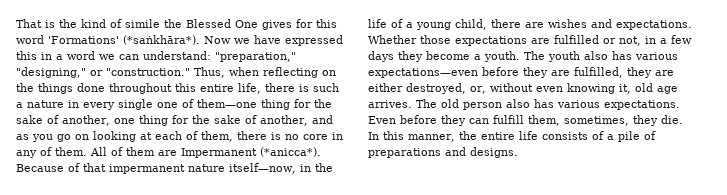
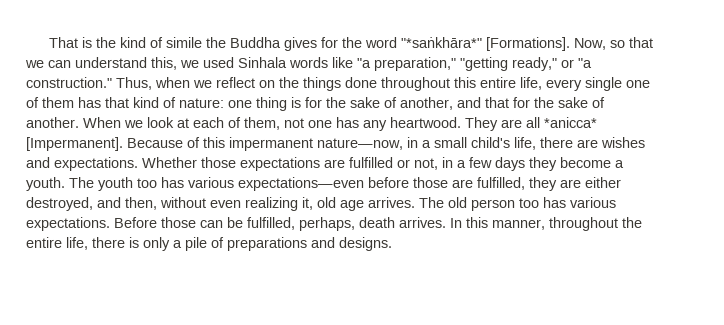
- That is the kind of simile the Blessed One gives for this word 'Formations' (*saṅkhāra*). Now we have expressed this in a word we can understand: "preparation," "designing," or "construction." Thus, when reflecting on the things done throughout this entire life, there is such a nature in every single one of them—one thing for the sake of another, one thing for the sake of another, and as you go on looking at each of them, there is no core in any of them. All of them are Impermanent (*anicca*). Because of that impermanent nature itself—now, in the life of a young child, there are wishes and expectations.
+ That is the kind of simile the Buddha gives for the word "*saṅkhāra*" [Formations]. Now, so that we can understand this, we used Sinhala words like "a preparation," "getting ready," or "a construction." Thus, when we reflect on the things done throughout this entire life, every single one of them has that kind of nature: one thing is for the sake of another, and that for the sake of another. When we look at each of them, not one has any heartwood. They are all *anicca* [Impermanent]. Because of this impermanent nature—now, in a small child's life, there are wishes and expectations.
- The youth also has various expectations—even before they are fulfilled, they are either destroyed, or, without even knowing it, old age arrives.
+ The youth too has various expectations—even before those are fulfilled, they are either destroyed, and then, without even realizing it, old age arrives.
- The old person also has various expectations.
+ The old person too has various expectations.
- Even before they can fulfill them, sometimes, they die.
+ Before those can be fulfilled, perhaps, death arrives.
- In this manner, the entire life consists of a pile of preparations and designs.
+ In this manner, throughout the entire life, there is only a pile of preparations and designs.

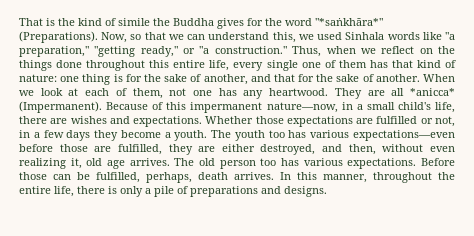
- That is the kind of simile the Buddha gives for the word "*saṅkhāra*" [Formations].
+ That is the kind of simile the Buddha gives for the word "*saṅkhāra*" (Preparations).
- They are all *anicca* [Impermanent].
+ They are all *anicca* (Impermanent).

